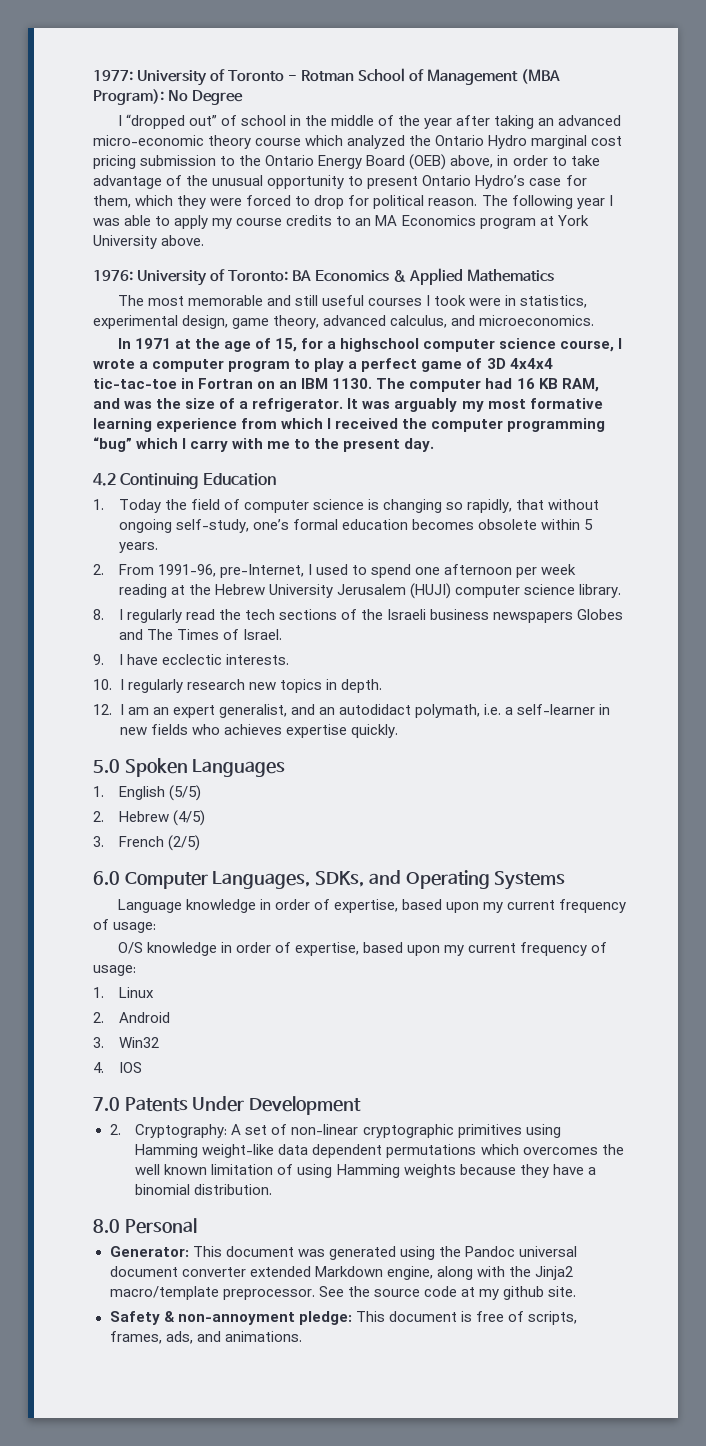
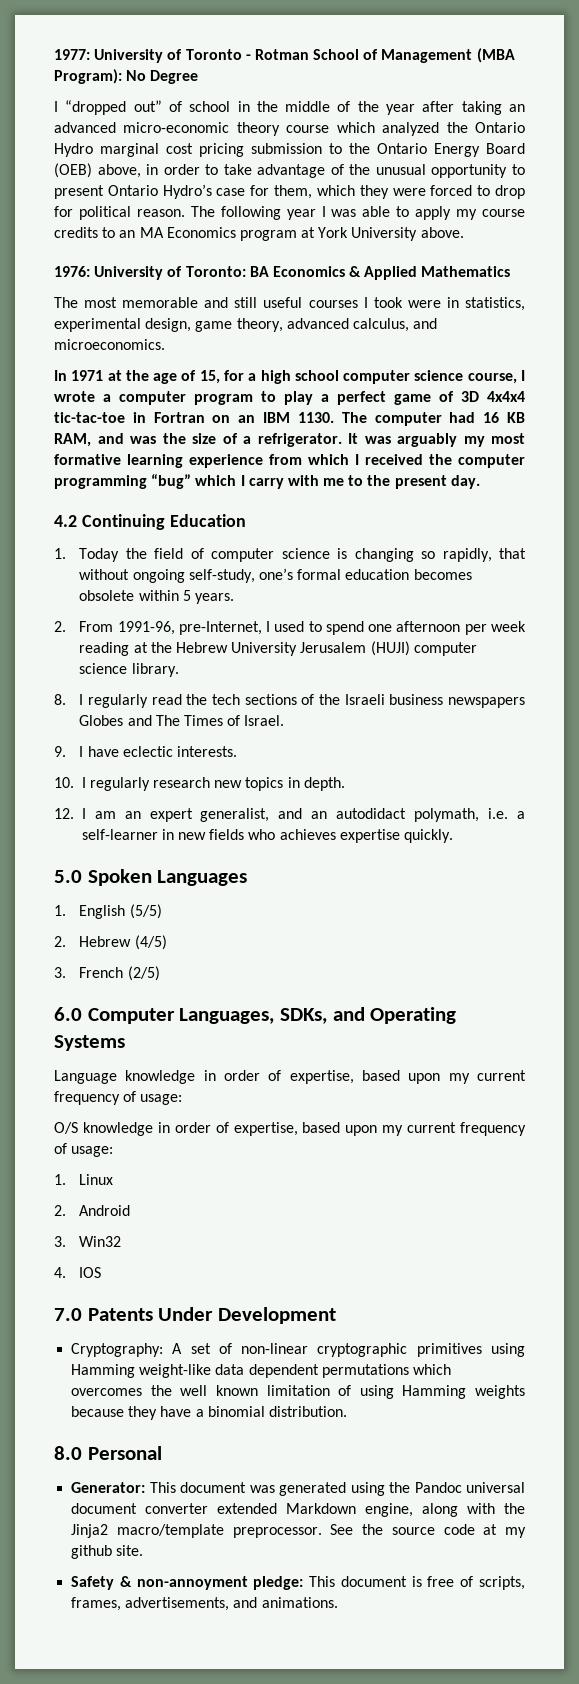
- In 1971 at the age of 15, for a highschool computer science course, I wrote a computer program to play a perfect game of 3D 4x4x4 tic-tac-toe in Fortran on an IBM 1130.
+ In 1971 at the age of 15, for a high school computer science course, I wrote a computer program to play a perfect game of 3D 4x4x4 tic-tac-toe in Fortran on an IBM 1130.
- 9. I have ecclectic interests.
+ 9. I have eclectic interests.
- 2. Cryptography: A set of non-linear cryptographic primitives using Hamming weight-like data dependent permutations which overcomes the well known limitation of using Hamming weights because they have a binomial distribution.
+ Cryptography: A set of non-linear cryptographic primitives using Hamming weight-like data dependent permutations which overcomes the well known limitation of using Hamming weights because they have a binomial distribution.
- Safety & non-annoyment pledge: This document is free of scripts, frames, ads, and animations.
+ Safety & non-annoyment pledge: This document is free of scripts, frames, advertisements, and animations.

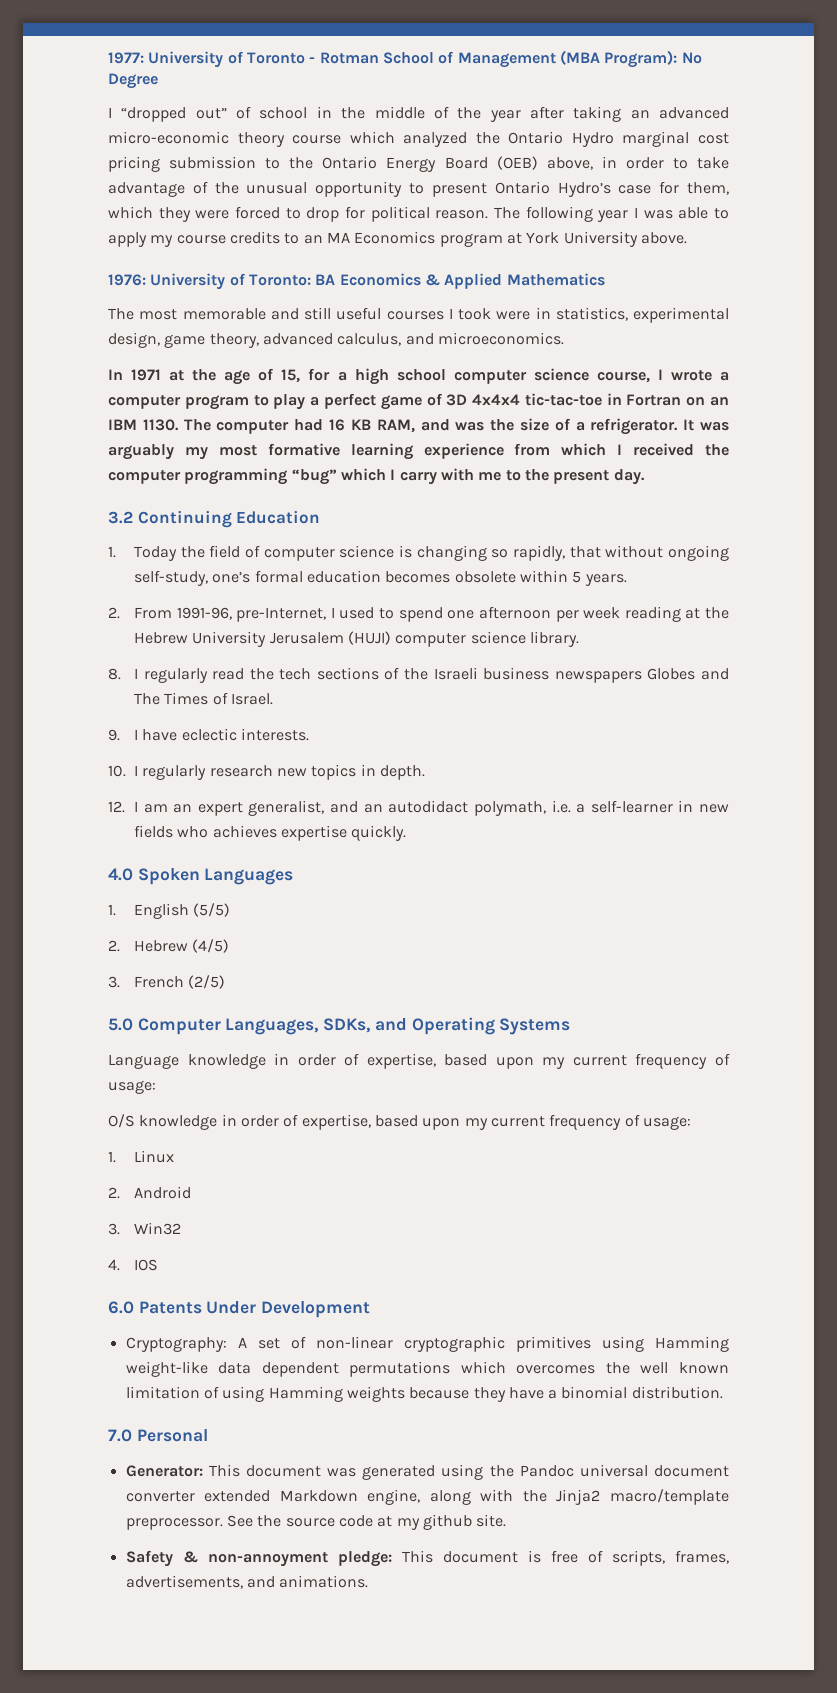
- 4.2 Continuing Education
+ 3.2 Continuing Education
- 5.0 Spoken Languages
+ 4.0 Spoken Languages
- 6.0 Computer Languages, SDKs, and Operating Systems
+ 5.0 Computer Languages, SDKs, and Operating Systems
- 7.0 Patents Under Development
+ 6.0 Patents Under Development
- 8.0 Personal
+ 7.0 Personal

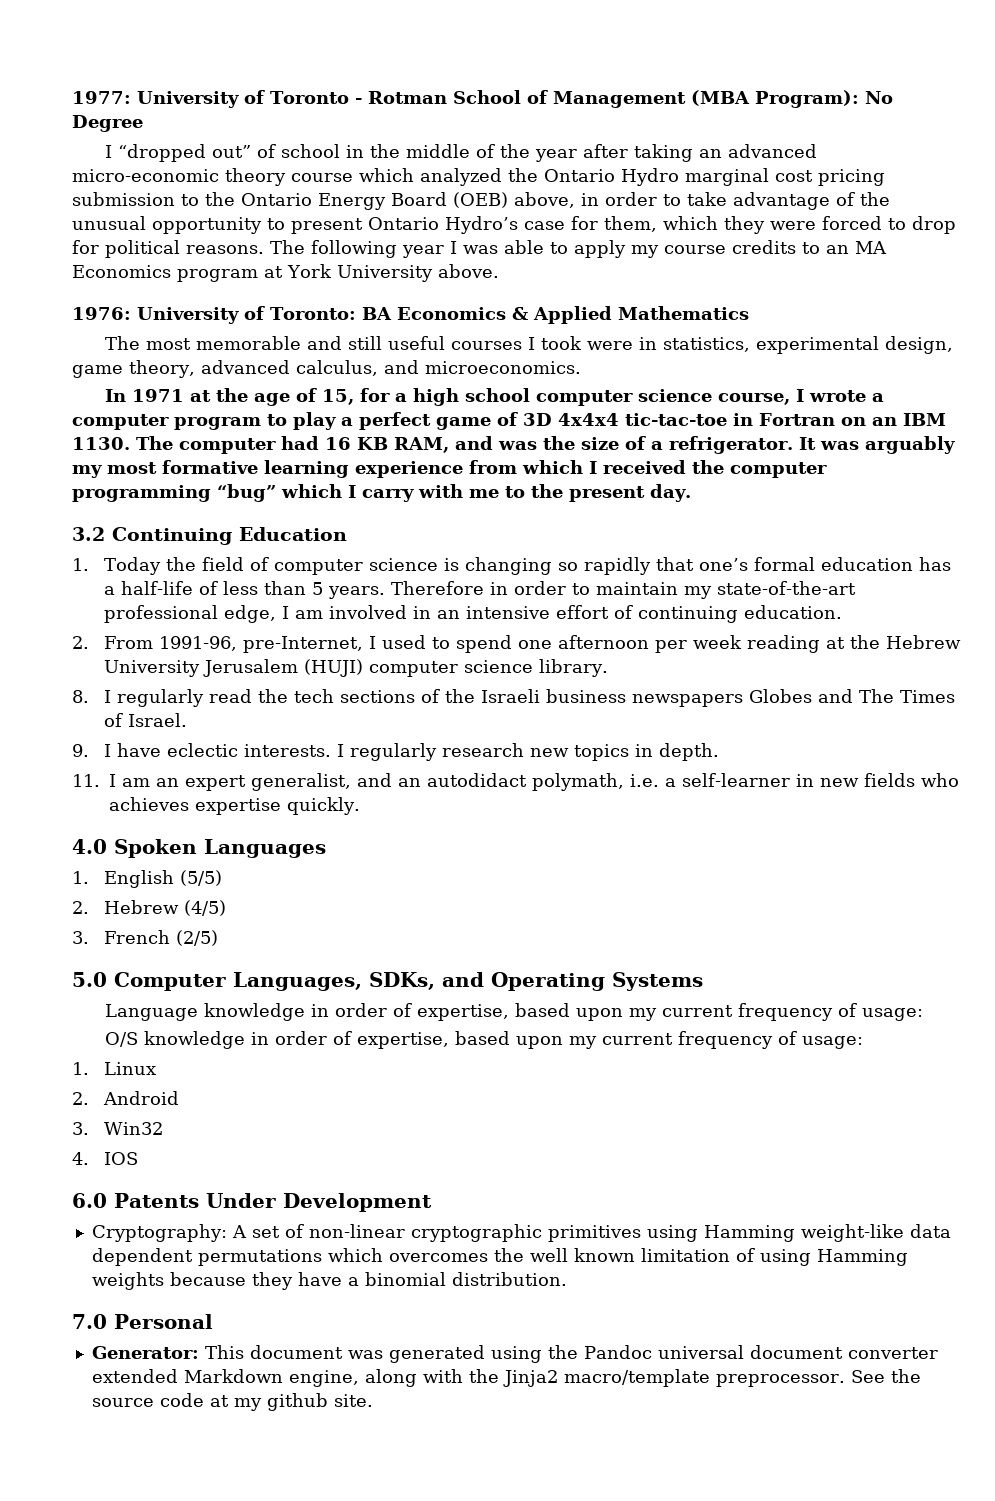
- I “dropped out” of school in the middle of the year after taking an advanced micro-economic theory course which analyzed the Ontario Hydro marginal cost pricing submission to the Ontario Energy Board (OEB) above, in order to take advantage of the unusual opportunity to present Ontario Hydro’s case for them, which they were forced to drop for political reason.
+ I “dropped out” of school in the middle of the year after taking an advanced micro-economic theory course which analyzed the Ontario Hydro marginal cost pricing submission to the Ontario Energy Board (OEB) above, in order to take advantage of the unusual opportunity to present Ontario Hydro’s case for them, which they were forced to drop for political reasons.
- 1. Today the field of computer science is changing so rapidly, that without ongoing self-study, one’s formal education becomes obsolete within 5 years.
+ 1. Today the field of computer science is changing so rapidly that one’s formal education has a half-life of less than 5 years. Therefore in order to maintain my state-of-the-art professional edge, I am involved in an intensive effort of continuing education.
- 9. I have eclectic interests.
- 10. I regularly research new topics in depth.
+ 9. I have eclectic interests. I regularly research new topics in depth.
- 12. I am an expert generalist, and an autodidact polymath, i.e. a self-learner in new fields who achieves expertise quickly.
+ 11. I am an expert generalist, and an autodidact polymath, i.e. a self-learner in new fields who achieves expertise quickly.
- Safety & non-annoyment pledge: This document is free of scripts, frames, advertisements, and animations.

